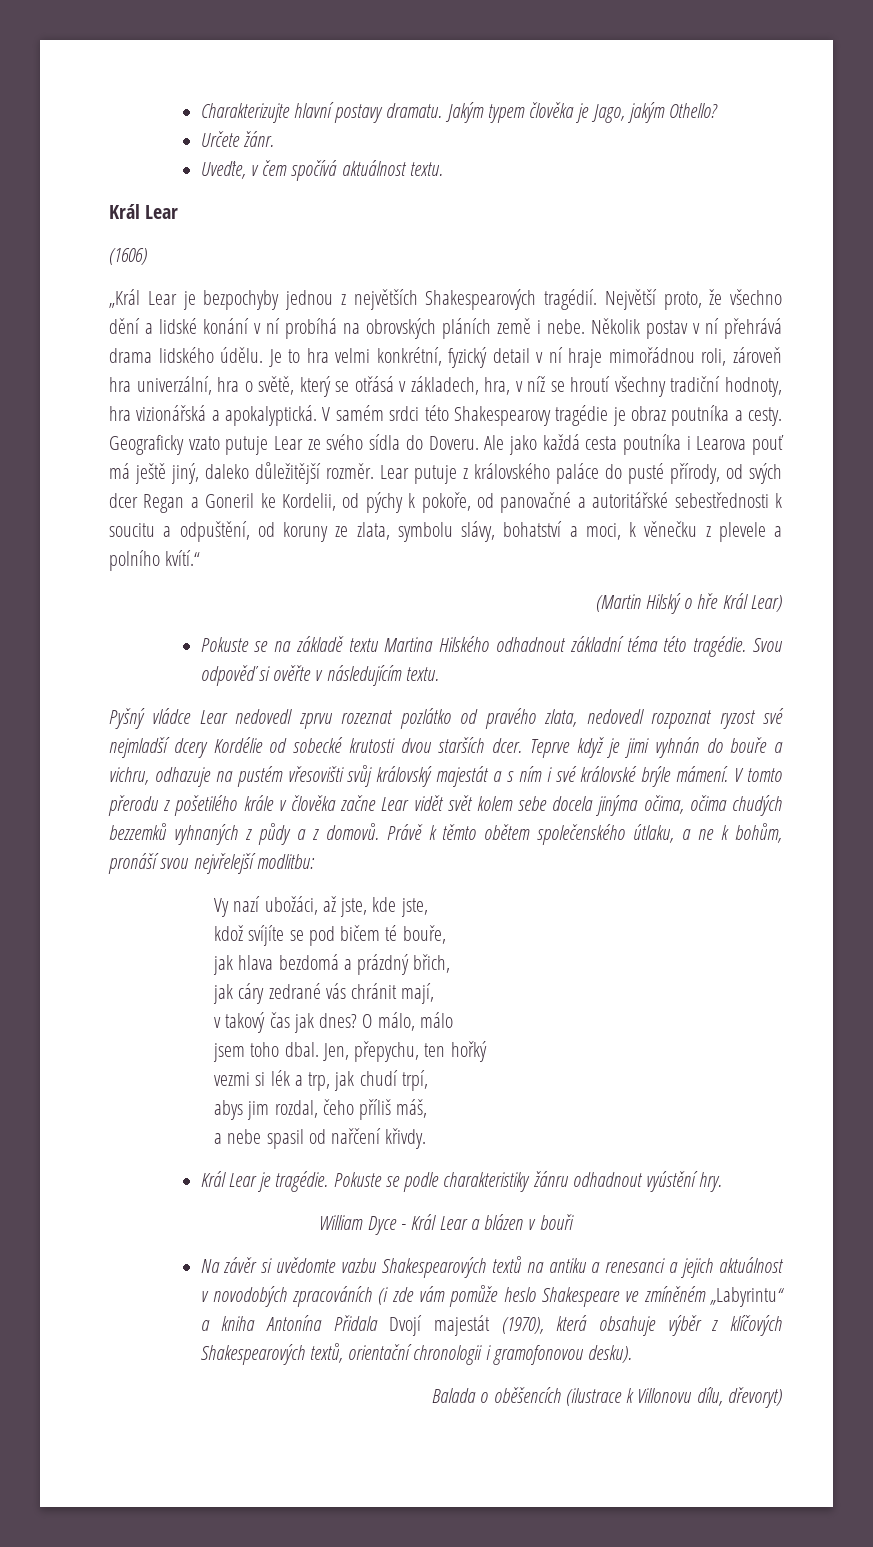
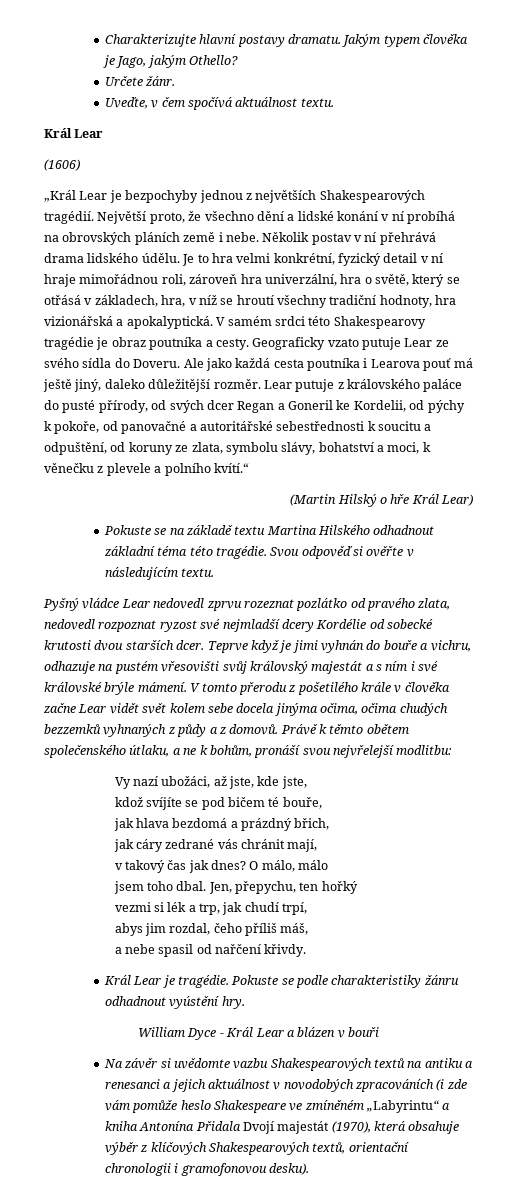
- Balada o oběšencích (ilustrace k Villonovu dílu, dřevoryt)

